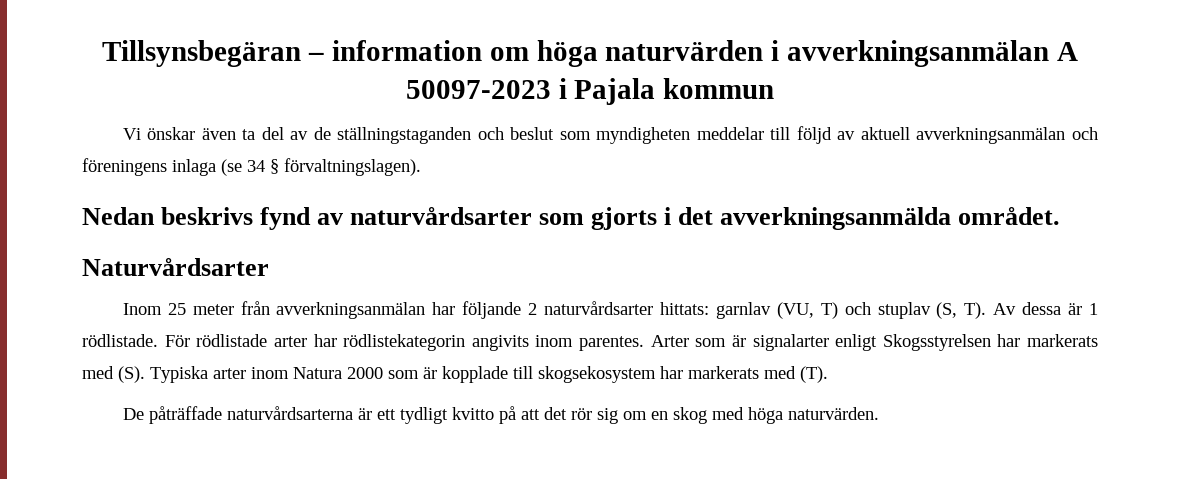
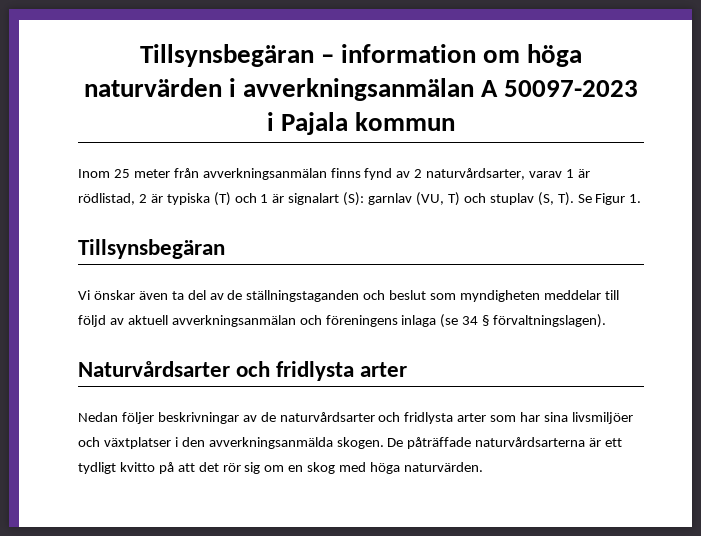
+ Inom 25 meter från avverkningsanmälan finns fynd av 2 naturvårdsarter, varav 1 är rödlistad, 2 är typiska (T) och 1 är signalart (S): garnlav (VU, T) och stuplav (S, T). Se Figur 1.
+ Tillsynsbegäran
- Nedan beskrivs fynd av naturvårdsarter som gjorts i det avverkningsanmälda området.
- Naturvårdsarter
- Inom 25 meter från avverkningsanmälan har följande 2 naturvårdsarter hittats: garnlav (VU, T) och stuplav (S, T). Av dessa är 1 rödlistade. För rödlistade arter har rödlistekategorin angivits inom parentes. Arter som är signalarter enligt Skogsstyrelsen har markerats med (S). Typiska arter inom Natura 2000 som är kopplade till skogsekosystem har markerats med (T).
- De påträffade naturvårdsarterna är ett tydligt kvitto på att det rör sig om en skog med höga naturvärden.
+ Naturvårdsarter och fridlysta arter
+ Nedan följer beskrivningar av de naturvårdsarter och fridlysta arter som har sina livsmiljöer och växtplatser i den avverkningsanmälda skogen. De påträffade naturvårdsarterna är ett tydligt kvitto på att det rör sig om en skog med höga naturvärden.

